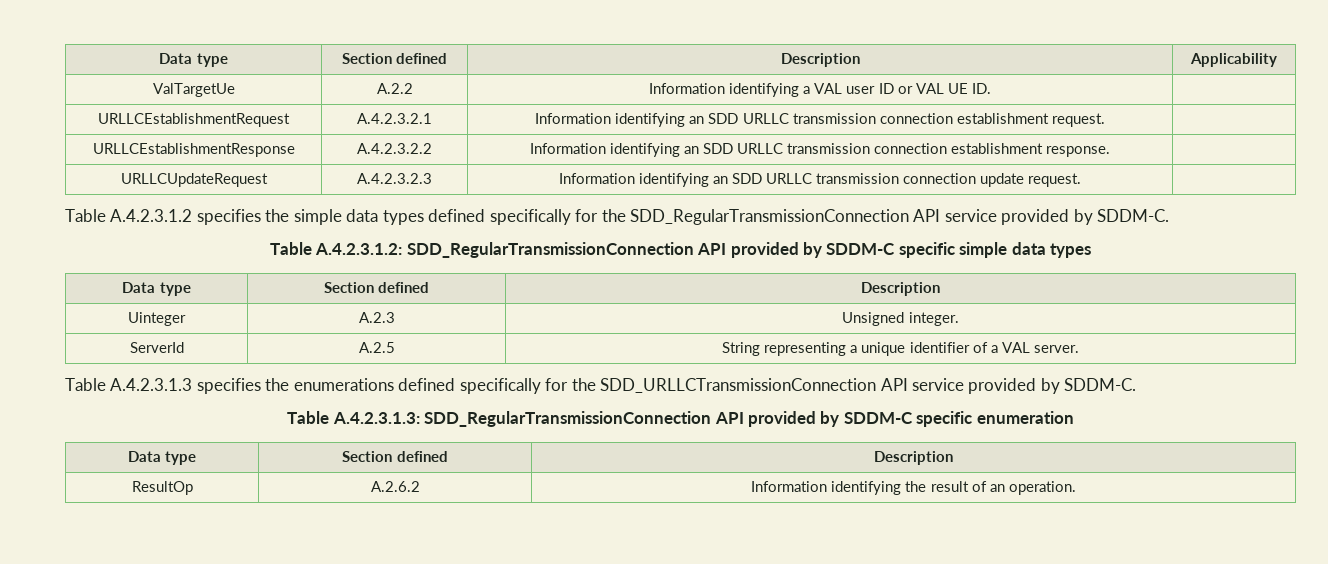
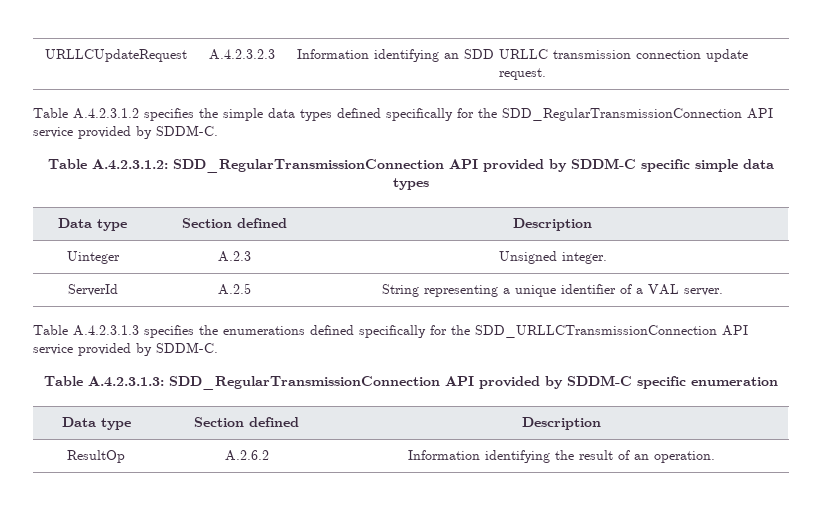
- Data type | Section defined | Description | Applicability
- ValTargetUe | A.2.2 | Information identifying a VAL user ID or VAL UE ID. |
- URLLCEstablishmentRequest | A.4.2.3.2.1 | Information identifying an SDD URLLC transmission connection establishment request. |
- URLLCEstablishmentResponse | A.4.2.3.2.2 | Information identifying an SDD URLLC transmission connection establishment response. |

